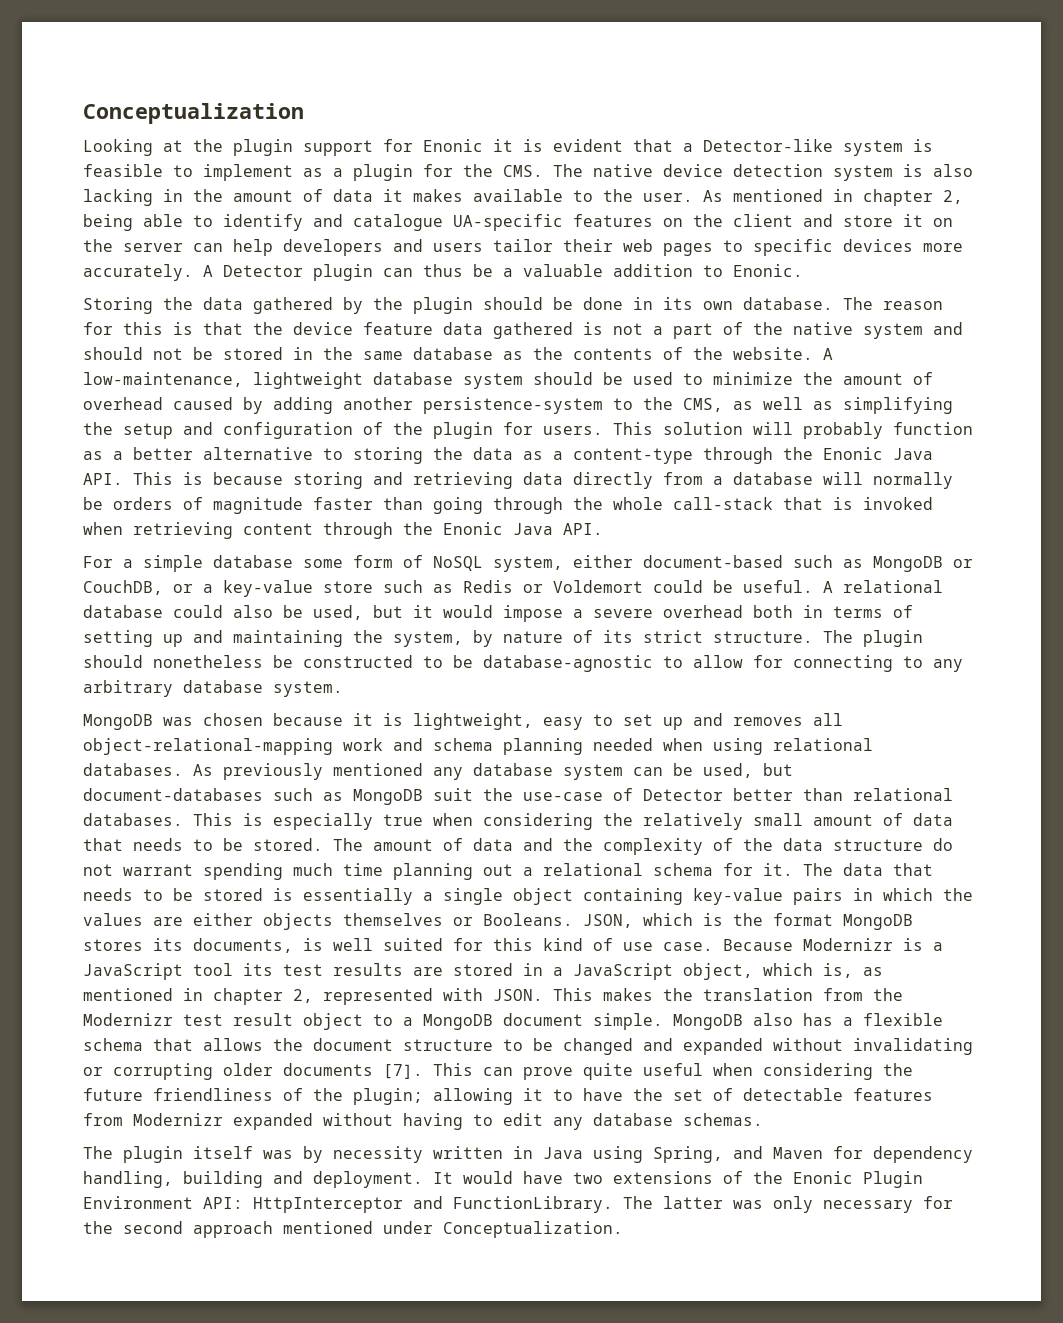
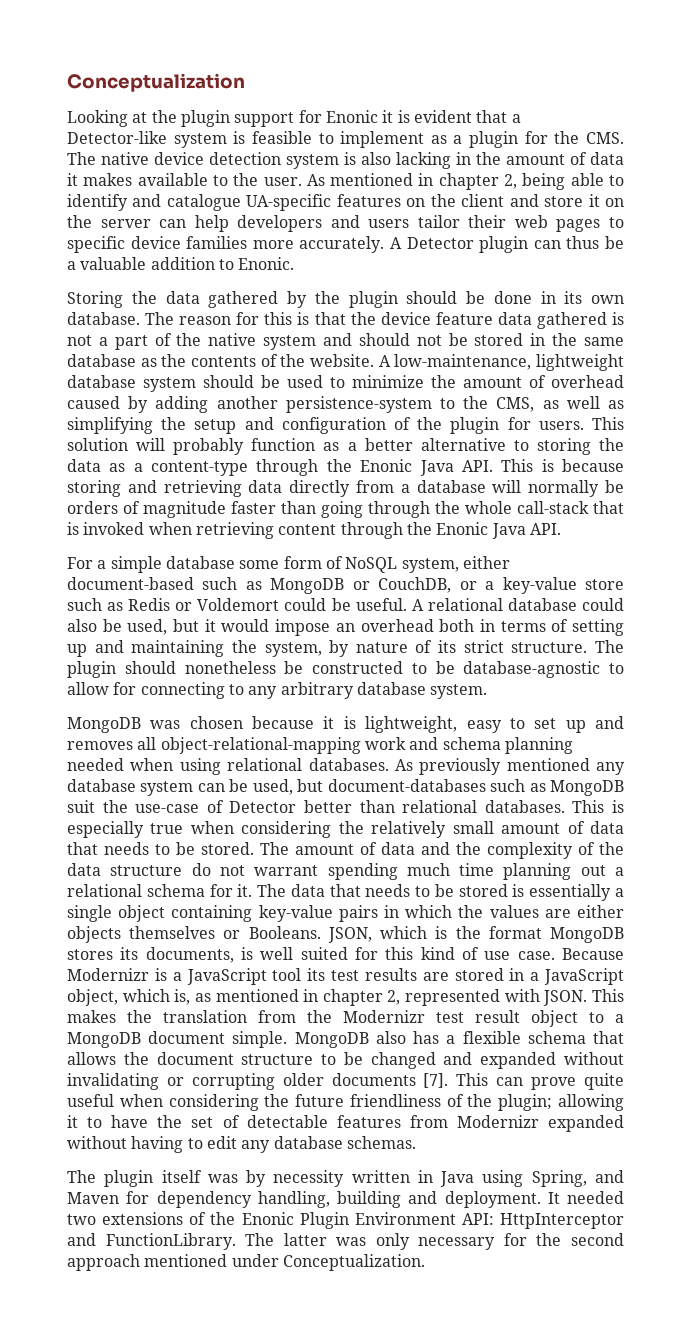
- As mentioned in chapter 2, being able to identify and catalogue UA-specific features on the client and store it on the server can help developers and users tailor their web pages to specific devices more accurately.
+ As mentioned in chapter 2, being able to identify and catalogue UA-specific features on the client and store it on the server can help developers and users tailor their web pages to specific device families more accurately.
- A relational database could also be used, but it would impose a severe overhead both in terms of setting up and maintaining the system, by nature of its strict structure.
+ A relational database could also be used, but it would impose an overhead both in terms of setting up and maintaining the system, by nature of its strict structure.
- It would have two extensions of the Enonic Plugin Environment API: HttpInterceptor and FunctionLibrary.
+ It needed two extensions of the Enonic Plugin Environment API: HttpInterceptor and FunctionLibrary.

